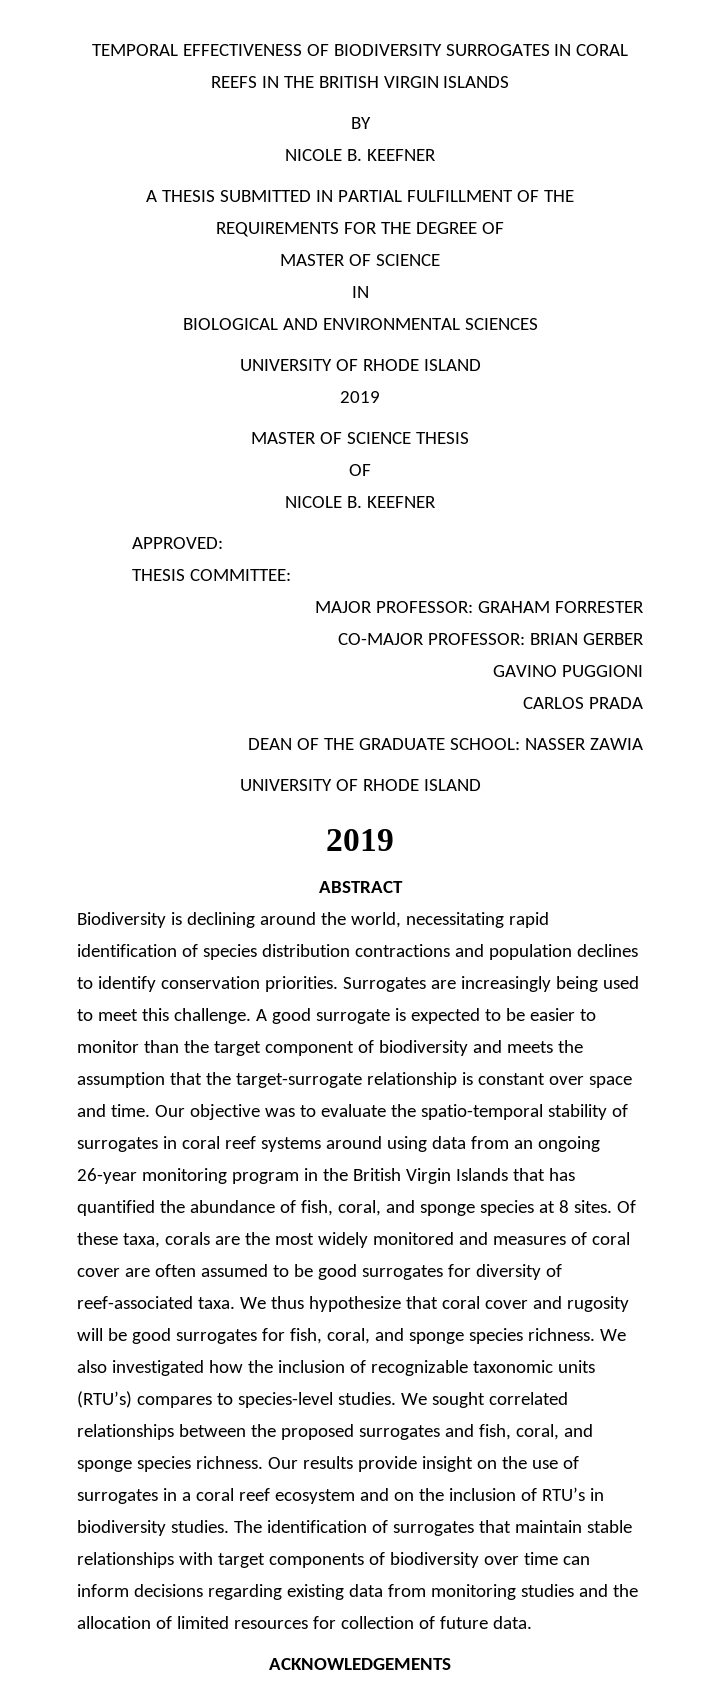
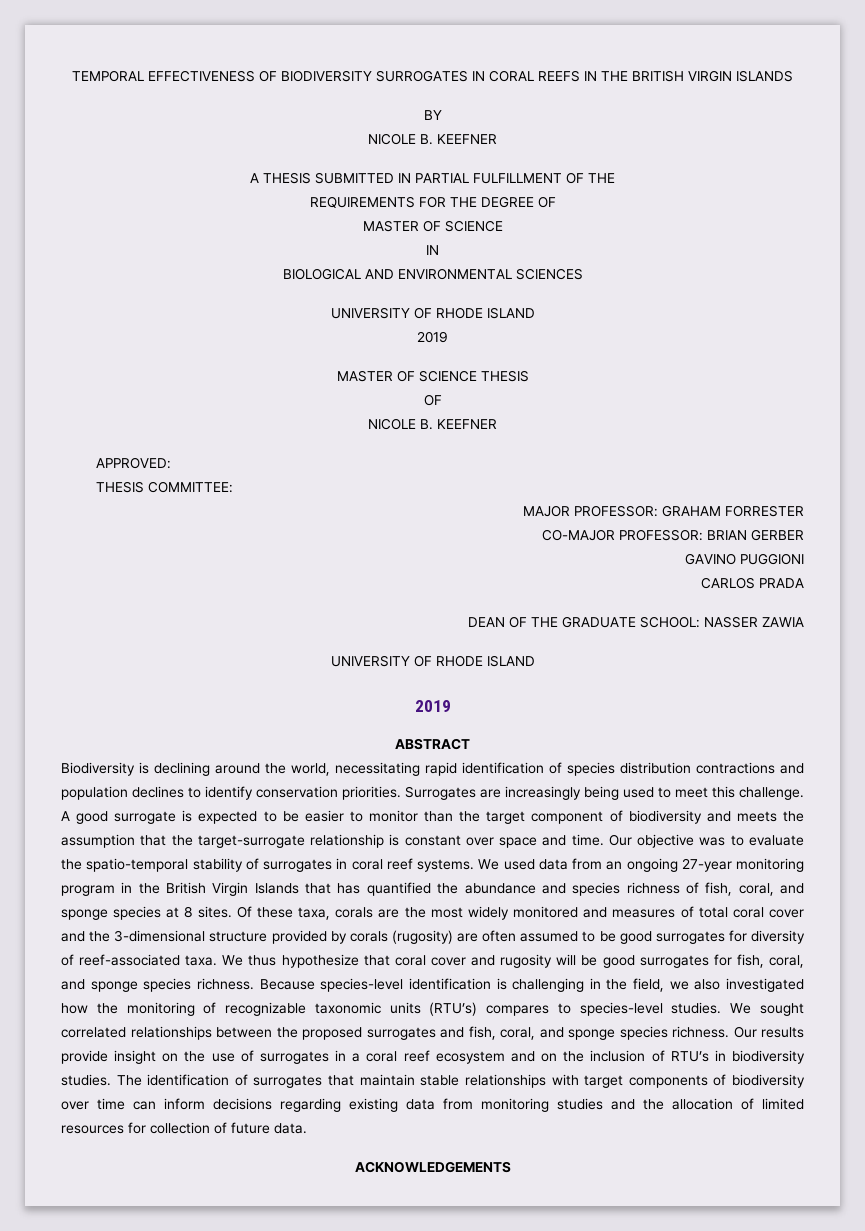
- Our objective was to evaluate the spatio-temporal stability of surrogates in coral reef systems around using data from an ongoing 26-year monitoring program in the British Virgin Islands that has quantified the abundance of fish, coral, and sponge species at 8 sites.
+ Our objective was to evaluate the spatio-temporal stability of surrogates in coral reef systems. We used data from an ongoing 27-year monitoring program in the British Virgin Islands that has quantified the abundance and species richness of fish, coral, and sponge species at 8 sites.
- Of these taxa, corals are the most widely monitored and measures of coral cover are often assumed to be good surrogates for diversity of reef-associated taxa.
+ Of these taxa, corals are the most widely monitored and measures of total coral cover and the 3-dimensional structure provided by corals (rugosity) are often assumed to be good surrogates for diversity of reef-associated taxa.
- We also investigated how the inclusion of recognizable taxonomic units (RTU’s) compares to species-level studies.
+ Because species-level identification is challenging in the field, we also investigated how the monitoring of recognizable taxonomic units (RTU’s) compares to species-level studies.

